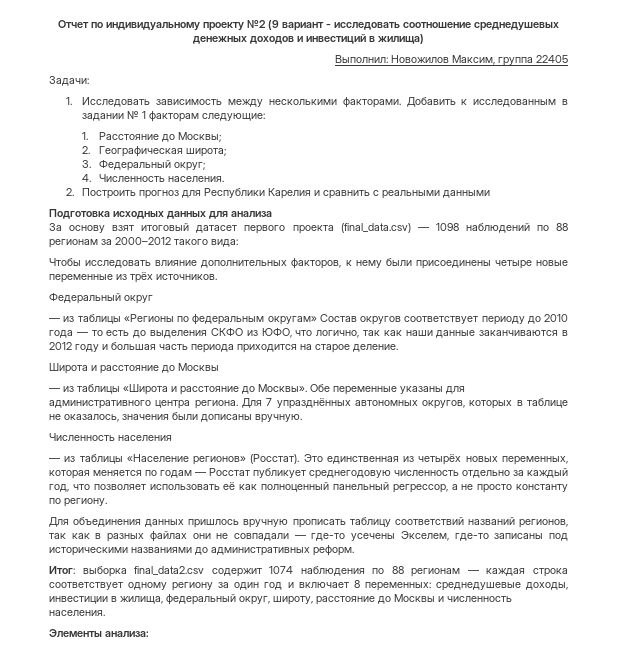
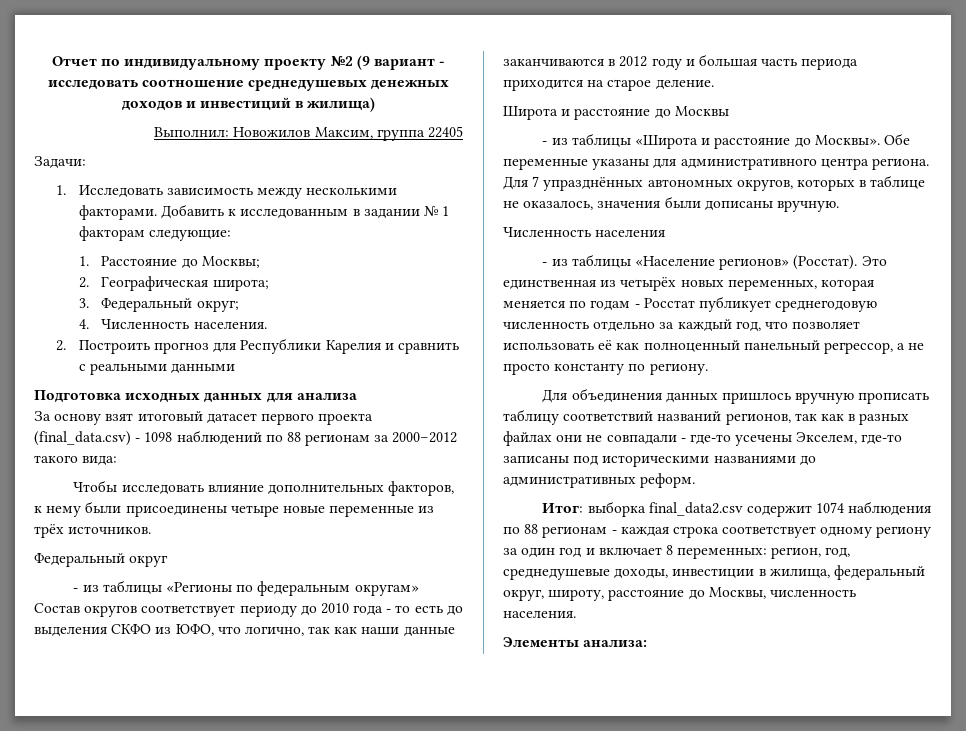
- За основу взят итоговый датасет первого проекта (final_data.csv) — 1098 наблюдений по 88 регионам за 2000–2012 такого вида:
+ За основу взят итоговый датасет первого проекта (final_data.csv) - 1098 наблюдений по 88 регионам за 2000–2012 такого вида:
- — из таблицы «Регионы по федеральным округам» Состав округов соответствует периоду до 2010 года — то есть до выделения СКФО из ЮФО, что логично, так как наши данные заканчиваются в 2012 году и большая часть периода приходится на старое деление.
+ - из таблицы «Регионы по федеральным округам» Состав округов соответствует периоду до 2010 года - то есть до выделения СКФО из ЮФО, что логично, так как наши данные заканчиваются в 2012 году и большая часть периода приходится на старое деление.
- — из таблицы «Широта и расстояние до Москвы».
+ - из таблицы «Широта и расстояние до Москвы».
- — из таблицы «Население регионов» (Росстат).
+ - из таблицы «Население регионов» (Росстат).
- Это единственная из четырёх новых переменных, которая меняется по годам — Росстат публикует среднегодовую численность отдельно за каждый год, что позволяет использовать её как полноценный панельный регрессор, а не просто константу по региону.
+ Это единственная из четырёх новых переменных, которая меняется по годам - Росстат публикует среднегодовую численность отдельно за каждый год, что позволяет использовать её как полноценный панельный регрессор, а не просто константу по региону.
- Для объединения данных пришлось вручную прописать таблицу соответствий названий регионов, так как в разных файлах они не совпадали — где-то усечены Экселем, где-то записаны под историческими названиями до административных реформ.
+ Для объединения данных пришлось вручную прописать таблицу соответствий названий регионов, так как в разных файлах они не совпадали - где-то усечены Экселем, где-то записаны под историческими названиями до административных реформ.
- Итог: выборка final_data2.csv содержит 1074 наблюдения по 88 регионам — каждая строка соответствует одному региону за один год и включает 8 переменных: среднедушевые доходы, инвестиции в жилища, федеральный округ, широту, расстояние до Москвы и численность населения.
+ Итог: выборка final_data2.csv содержит 1074 наблюдения по 88 регионам - каждая строка соответствует одному региону за один год и включает 8 переменных: регион, год, среднедушевые доходы, инвестиции в жилища, федеральный округ, широту, расстояние до Москвы, численность населения.

